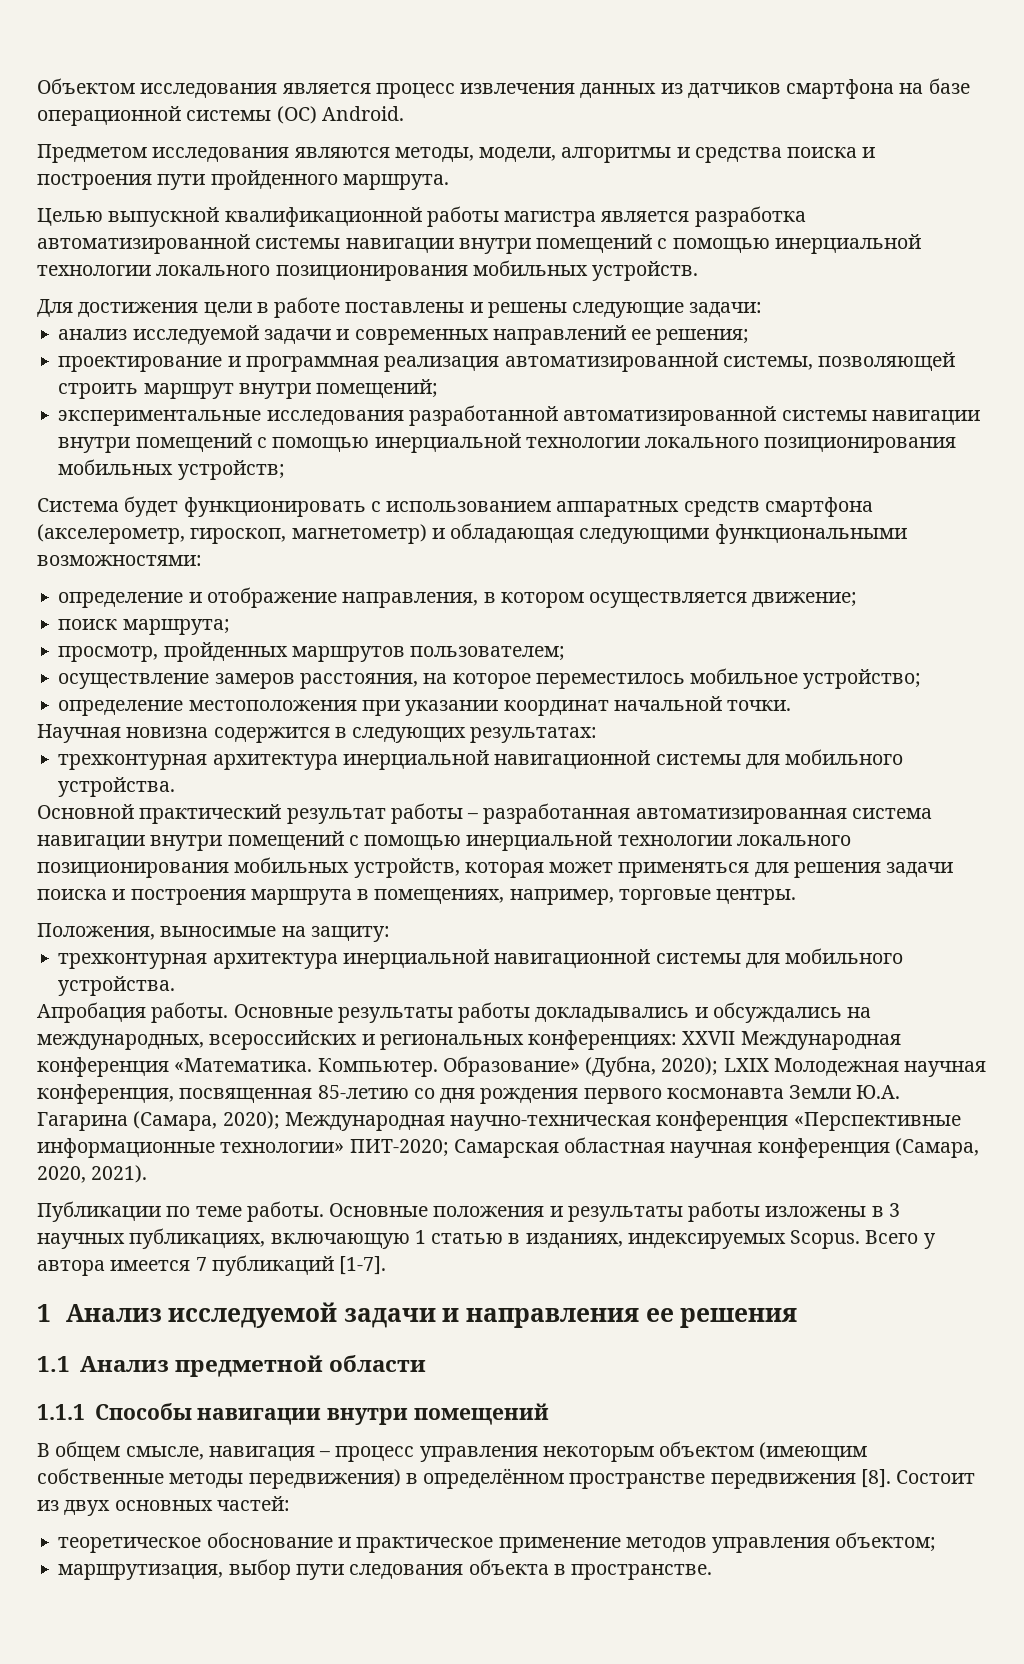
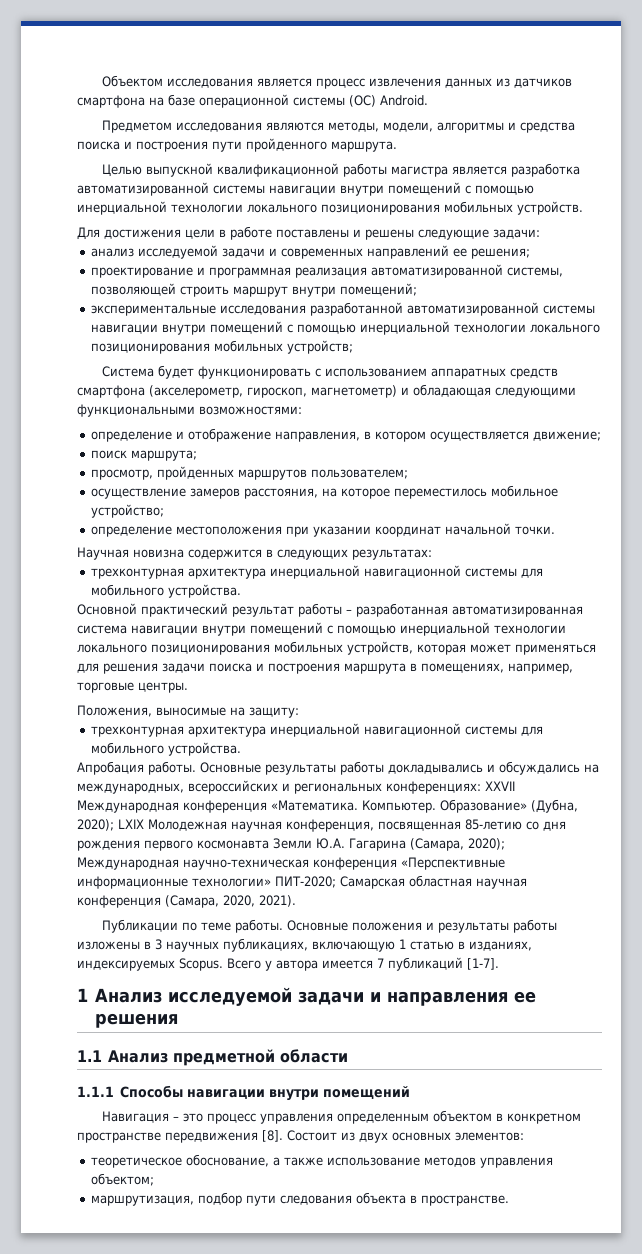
- В общем смысле, навигация – процесс управления некоторым объектом (имеющим собственные методы передвижения) в определённом пространстве передвижения [8].
+ Навигация – это процесс управления определенным объектом в конкретном пространстве передвижения [8].
- Состоит из двух основных частей:
+ Состоит из двух основных элементов:
- теоретическое обоснование и практическое применение методов управления объектом;
+ теоретическое обоснование, а также использование методов управления объектом;
- маршрутизация, выбор пути следования объекта в пространстве.
+ маршрутизация, подбор пути следования объекта в пространстве.

